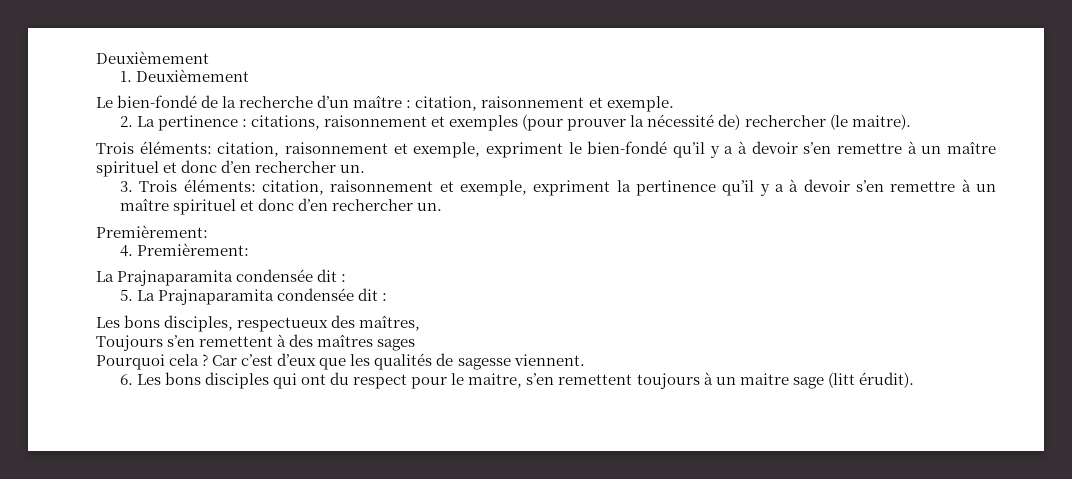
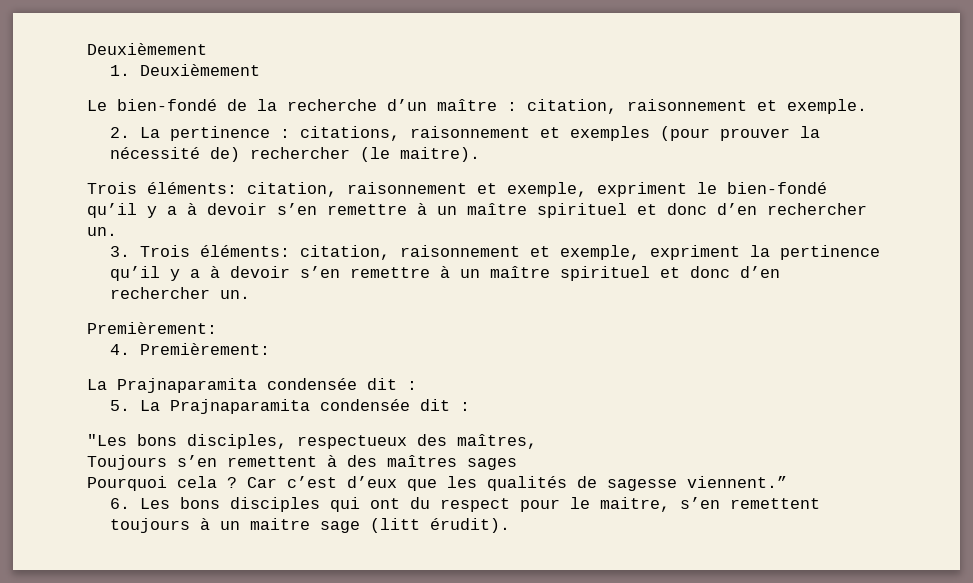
- Les bons disciples, respectueux des maîtres,
+ "Les bons disciples, respectueux des maîtres,
- Car c’est d’eux que les qualités de sagesse viennent.
+ Car c’est d’eux que les qualités de sagesse viennent.”

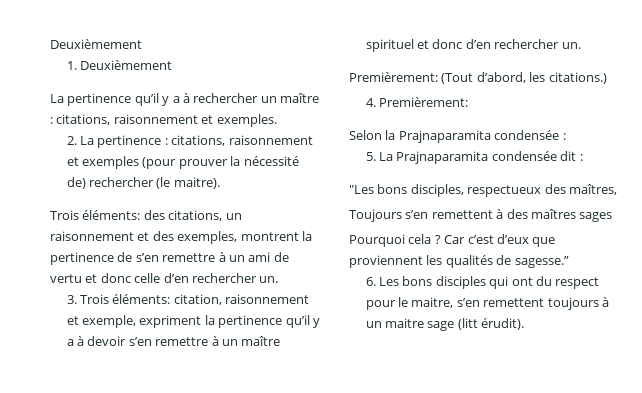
- Le bien-fondé de la recherche d’un maître : citation, raisonnement et exemple.
+ La pertinence qu’il y a à rechercher un maître : citations, raisonnement et exemples.
- Trois éléments: citation, raisonnement et exemple, expriment le bien-fondé qu’il y a à devoir s’en remettre à un maître spirituel et donc d’en rechercher un.
+ Trois éléments: des citations, un raisonnement et des exemples, montrent la pertinence de s’en remettre à un ami de vertu et donc celle d’en rechercher un.
  3. Trois éléments: citation, raisonnement et exemple, expriment la pertinence qu’il y a à devoir s’en remettre à un maître spirituel et donc d’en rechercher un.
- Premièrement:
+ Premièrement: (Tout d’abord, les citations.)
  4. Premièrement:
- La Prajnaparamita condensée dit :
+ Selon la Prajnaparamita condensée :
- Car c’est d’eux que les qualités de sagesse viennent.”
+ Car c’est d’eux que proviennent les qualités de sagesse.”

